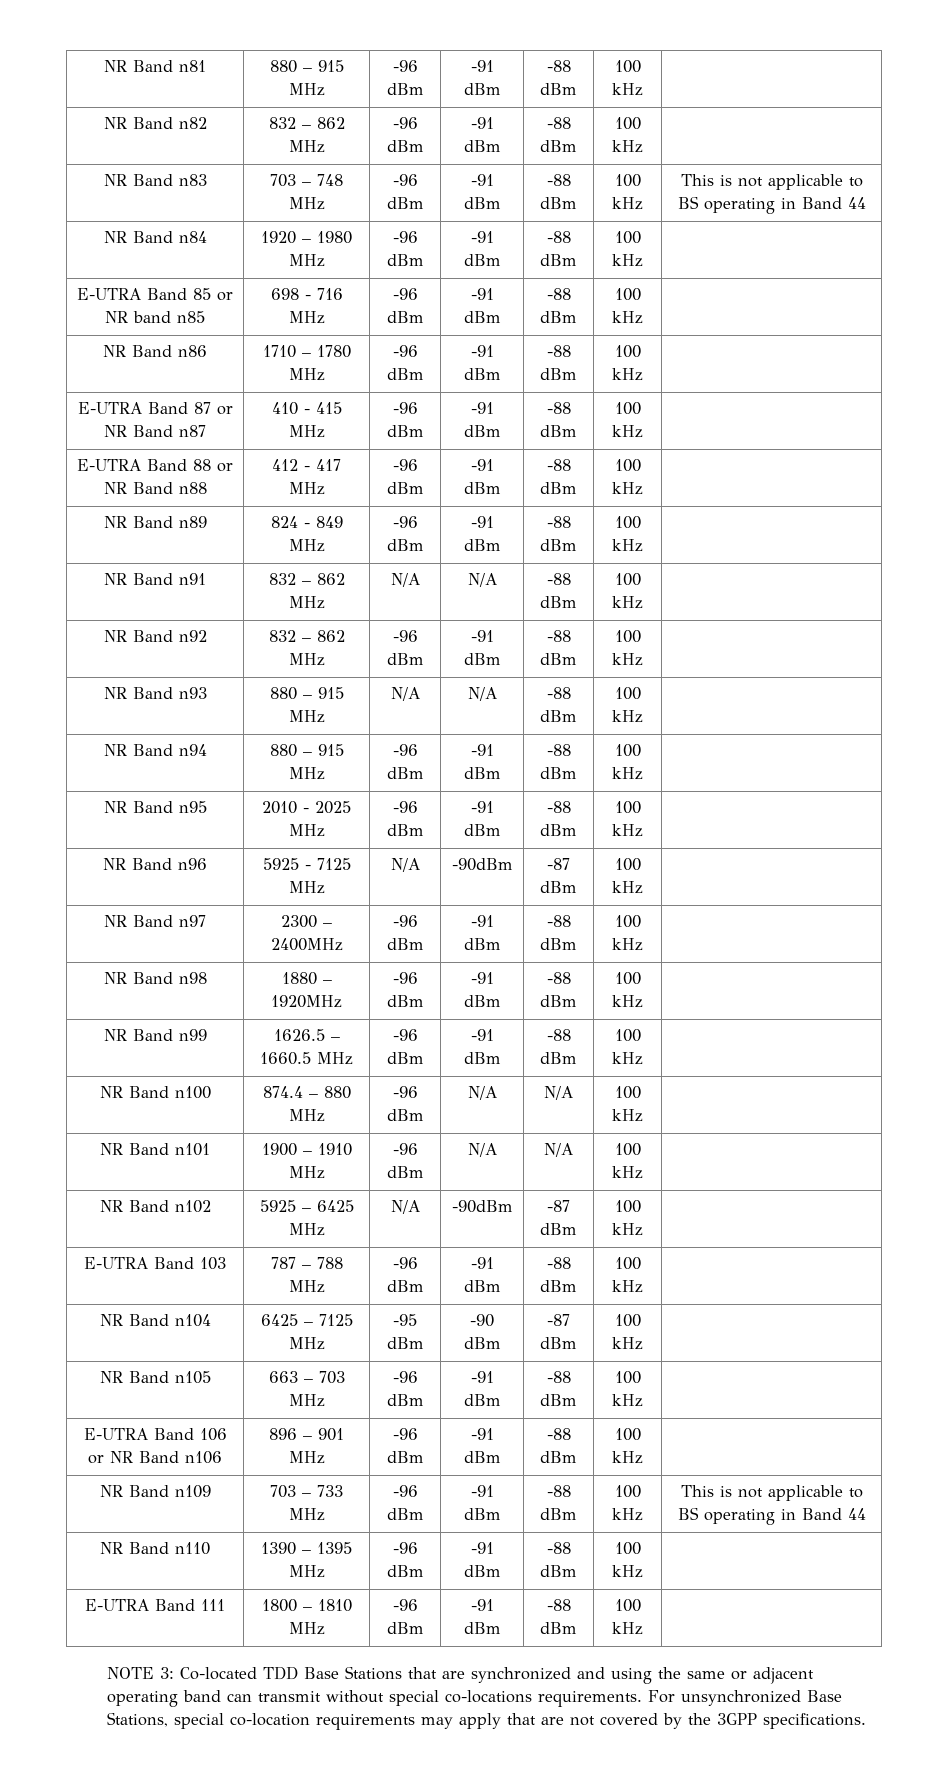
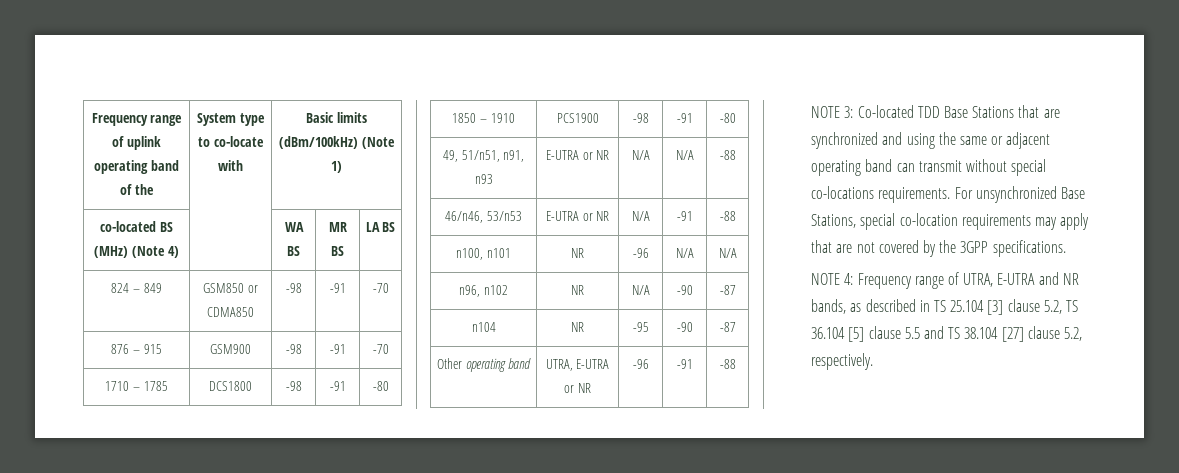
- NR Band n81 | 880 – 915 MHz | -96 dBm | -91 dBm | -88 dBm | 100 kHz |
- NR Band n82 | 832 – 862 MHz | -96 dBm | -91 dBm | -88 dBm | 100 kHz |
- NR Band n83 | 703 – 748 MHz | -96 dBm | -91 dBm | -88 dBm | 100 kHz | This is not applicable to BS operating in Band 44
- NR Band n84 | 1920 – 1980 MHz | -96 dBm | -91 dBm | -88 dBm | 100 kHz |
- E-UTRA Band 85 or NR band n85 | 698 - 716 MHz | -96 dBm | -91 dBm | -88 dBm | 100 kHz |
- NR Band n86 | 1710 – 1780 MHz | -96 dBm | -91 dBm | -88 dBm | 100 kHz |
- E-UTRA Band 87 or NR Band n87 | 410 - 415 MHz | -96 dBm | -91 dBm | -88 dBm | 100 kHz |
- E-UTRA Band 88 or NR Band n88 | 412 - 417 MHz | -96 dBm | -91 dBm | -88 dBm | 100 kHz |
- NR Band n89 | 824 - 849 MHz | -96 dBm | -91 dBm | -88 dBm | 100 kHz |
- NR Band n91 | 832 – 862 MHz | N/A | N/A | -88 dBm | 100 kHz |
- NR Band n92 | 832 – 862 MHz | -96 dBm | -91 dBm | -88 dBm | 100 kHz |
- NR Band n93 | 880 – 915 MHz | N/A | N/A | -88 dBm | 100 kHz |
- NR Band n94 | 880 – 915 MHz | -96 dBm | -91 dBm | -88 dBm | 100 kHz |
- NR Band n95 | 2010 - 2025 MHz | -96 dBm | -91 dBm | -88 dBm | 100 kHz |
- NR Band n96 | 5925 - 7125 MHz | N/A | -90dBm | -87 dBm | 100 kHz |
- NR Band n97 | 2300 – 2400MHz | -96 dBm | -91 dBm | -88 dBm | 100 kHz |
- NR Band n98 | 1880 – 1920MHz | -96 dBm | -91 dBm | -88 dBm | 100 kHz |
- NR Band n99 | 1626.5 – 1660.5 MHz | -96 dBm | -91 dBm | -88 dBm | 100 kHz |
- NR Band n100 | 874.4 – 880 MHz | -96 dBm | N/A | N/A | 100 kHz |
- NR Band n101 | 1900 – 1910 MHz | -96 dBm | N/A | N/A | 100 kHz |
- NR Band n102 | 5925 – 6425 MHz | N/A | -90dBm | -87 dBm | 100 kHz |
- E-UTRA Band 103 | 787 – 788 MHz | -96 dBm | -91 dBm | -88 dBm | 100 kHz |
- NR Band n104 | 6425 – 7125 MHz | -95 dBm | -90 dBm | -87 dBm | 100 kHz |
- NR Band n105 | 663 – 703 MHz | -96 dBm | -91 dBm | -88 dBm | 100 kHz |
- E-UTRA Band 106 or NR Band n106 | 896 – 901 MHz | -96 dBm | -91 dBm | -88 dBm | 100 kHz |
- NR Band n109 | 703 – 733 MHz | -96 dBm | -91 dBm | -88 dBm | 100 kHz | This is not applicable to BS operating in Band 44
- NR Band n110 | 1390 – 1395 MHz | -96 dBm | -91 dBm | -88 dBm | 100 kHz |
- E-UTRA Band 111 | 1800 – 1810 MHz | -96 dBm | -91 dBm | -88 dBm | 100 kHz |
+ Frequency range of uplink operating band of the | System type to co-locate with | Basic limits (dBm/100kHz) (Note 1)
+ co-located BS (MHz) (Note 4) | | WA BS | MR BS | LA BS
+ 824 – 849 | GSM850 or CDMA850 | -98 | -91 | -70
+ 876 – 915 | GSM900 | -98 | -91 | -70
+ 1710 – 1785 | DCS1800 | -98 | -91 | -80
+ 1850 – 1910 | PCS1900 | -98 | -91 | -80
+ 49, 51/n51, n91, n93 | E-UTRA or NR | N/A | N/A | -88
+ 46/n46, 53/n53 | E-UTRA or NR | N/A | -91 | -88
+ n100, n101 | NR | -96 | N/A | N/A
+ n96, n102 | NR | N/A | -90 | -87
+ n104 | NR | -95 | -90 | -87
+ Other operating band | UTRA, E-UTRA or NR | -96 | -91 | -88
+ NOTE 4: Frequency range of UTRA, E-UTRA and NR bands, as described in TS 25.104 [3] clause 5.2, TS 36.104 [5] clause 5.5 and TS 38.104 [27] clause 5.2, respectively.

